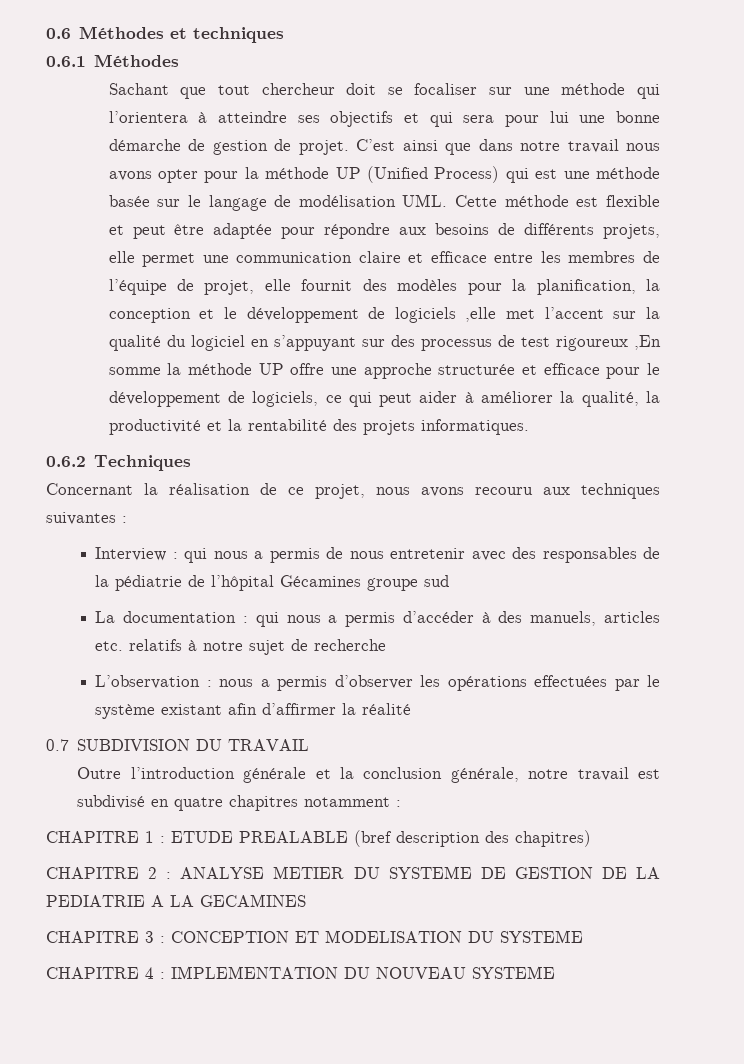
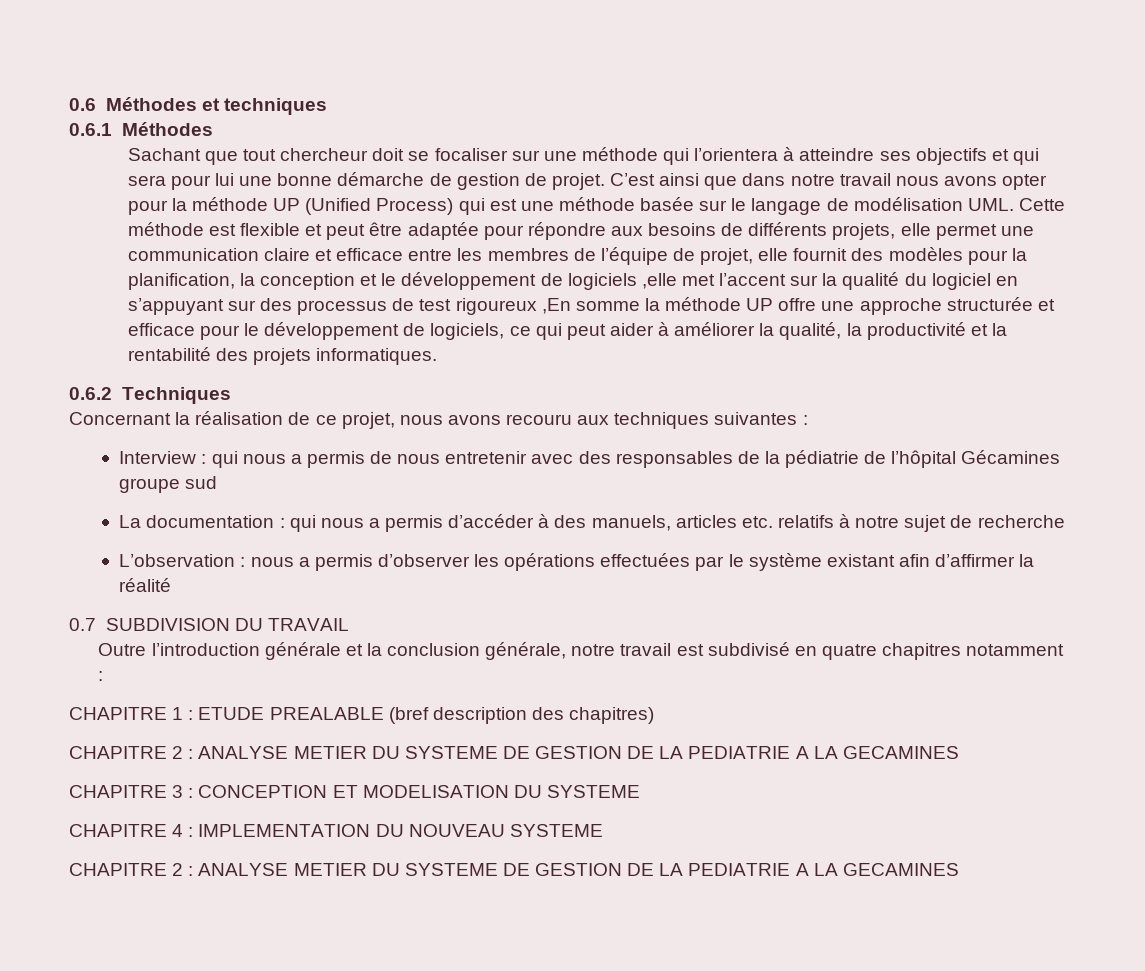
  CHAPITRE 4 : IMPLEMENTATION DU NOUVEAU SYSTEME
+ CHAPITRE 2 : ANALYSE METIER DU SYSTEME DE GESTION DE LA PEDIATRIE A LA GECAMINES

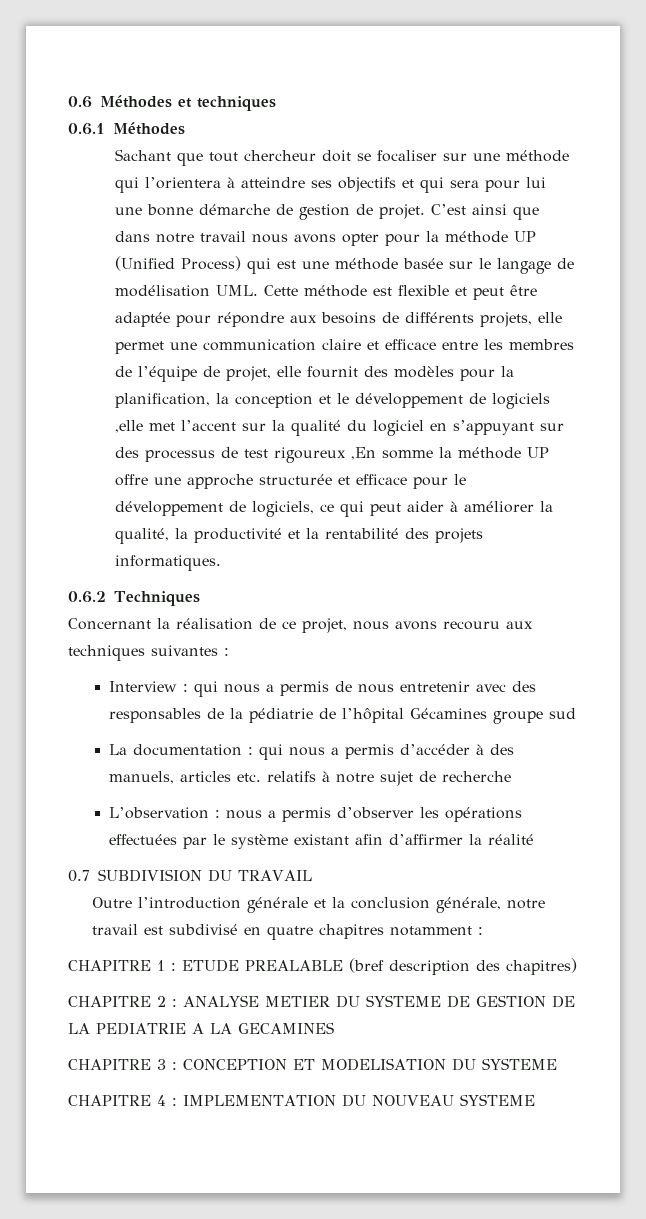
  CHAPITRE 4 : IMPLEMENTATION DU NOUVEAU SYSTEME
- CHAPITRE 2 : ANALYSE METIER DU SYSTEME DE GESTION DE LA PEDIATRIE A LA GECAMINES

